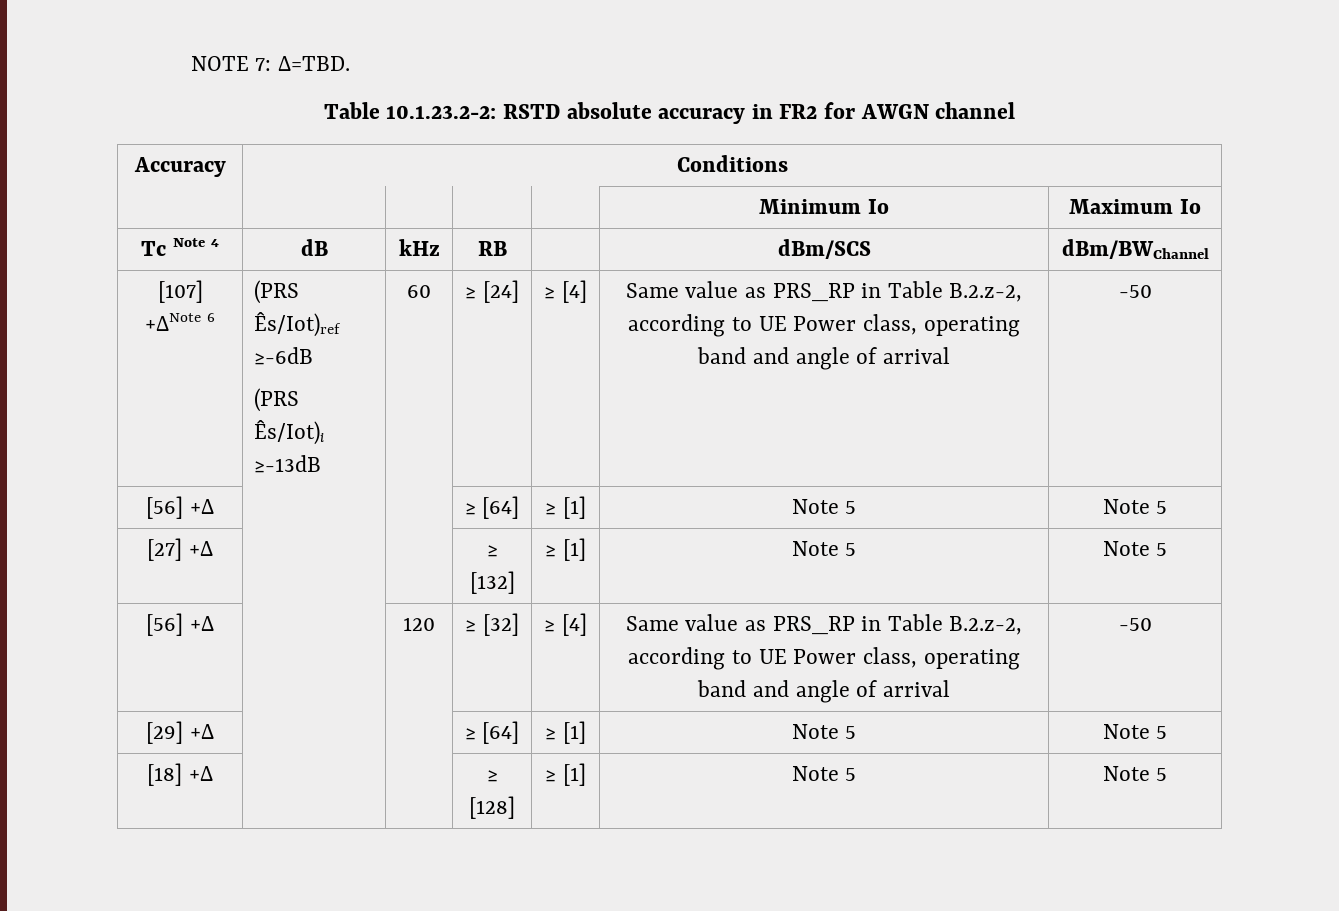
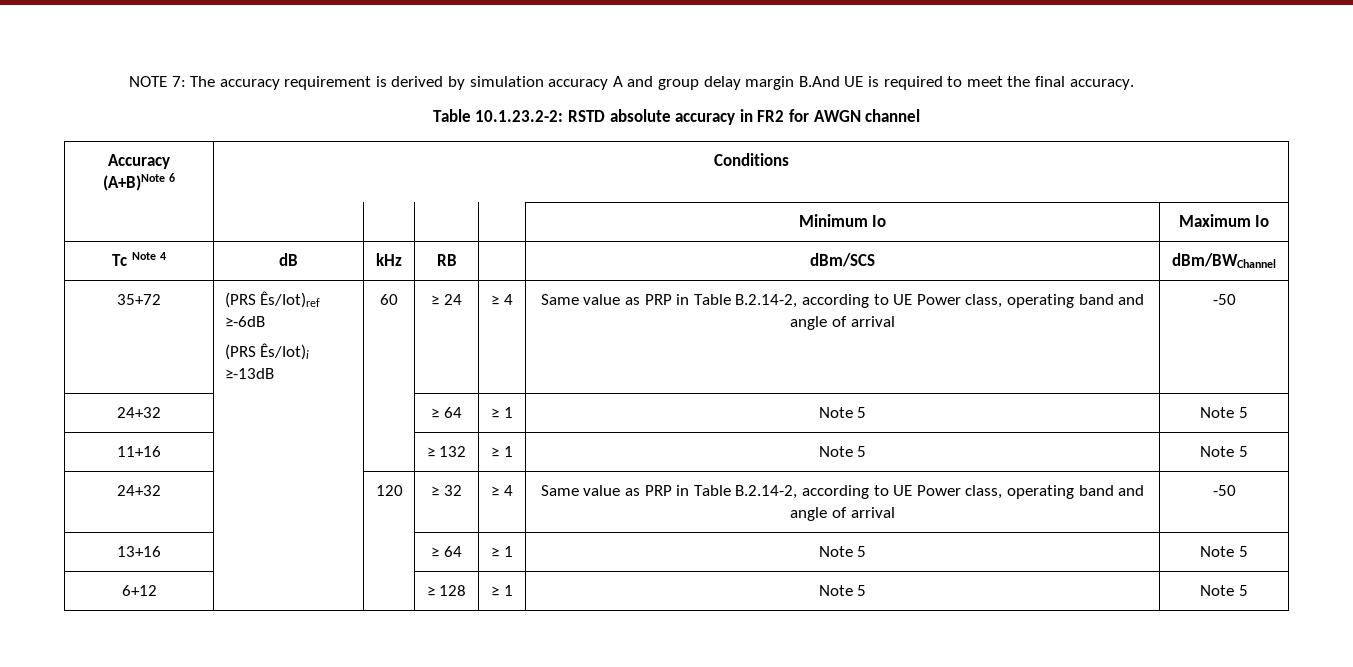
- NOTE 7: Δ=TBD.
+ NOTE 7: The accuracy requirement is derived by simulation accuracy A and group delay margin B.And UE is required to meet the final accuracy.
- Accuracy | Conditions
+ Accuracy (A+B)Note 6 | Conditions
- [107] +ΔNote 6 | (PRS Ês/Iot)ref ≥-6dB
- (PRS Ês/Iot)i ≥-13dB | 60 | ≥ [24] | ≥ [4] | Same value as PRS_RP in Table B.2.z-2, according to UE Power class, operating band and angle of arrival | -50
+ 35+72 | (PRS Ês/Iot)ref ≥-6dB
+ (PRS Ês/Iot)i ≥-13dB | 60 | ≥ 24 | ≥ 4 | Same value as PRP in Table B.2.14-2, according to UE Power class, operating band and angle of arrival | -50
- [56] +Δ | | | ≥ [64] | ≥ [1] | Note 5 | Note 5
- [27] +Δ | | | ≥ [132] | ≥ [1] | Note 5 | Note 5
- [56] +Δ | | 120 | ≥ [32] | ≥ [4] | Same value as PRS_RP in Table B.2.z-2, according to UE Power class, operating band and angle of arrival | -50
+ 24+32 | | | ≥ 64 | ≥ 1 | Note 5 | Note 5
+ 11+16 | | | ≥ 132 | ≥ 1 | Note 5 | Note 5
+ 24+32 | | 120 | ≥ 32 | ≥ 4 | Same value as PRP in Table B.2.14-2, according to UE Power class, operating band and angle of arrival | -50
- [29] +Δ | | | ≥ [64] | ≥ [1] | Note 5 | Note 5
- [18] +Δ | | | ≥ [128] | ≥ [1] | Note 5 | Note 5
+ 13+16 | | | ≥ 64 | ≥ 1 | Note 5 | Note 5
+ 6+12 | | | ≥ 128 | ≥ 1 | Note 5 | Note 5

